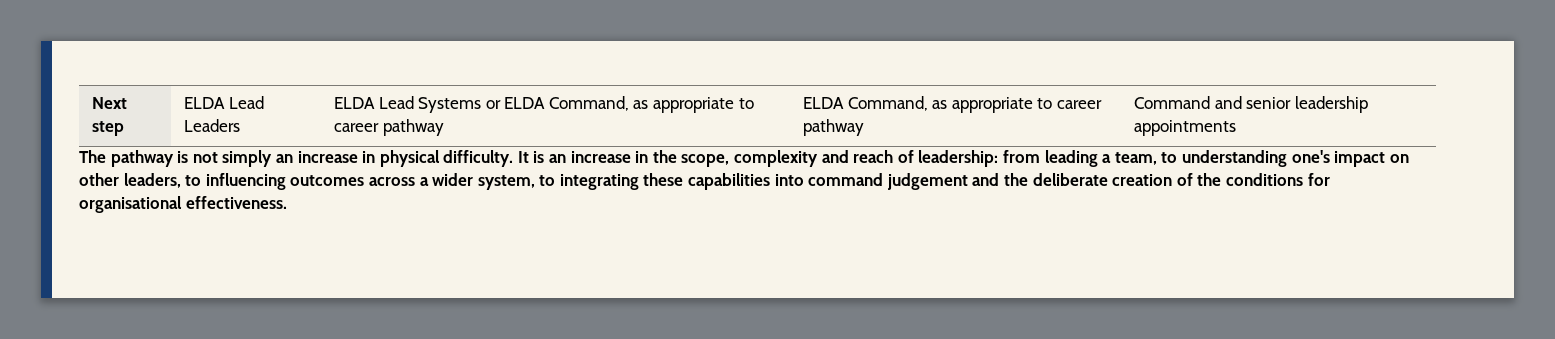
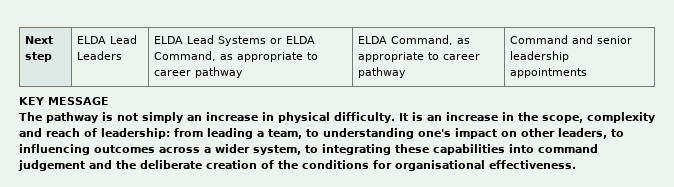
+ KEY MESSAGE

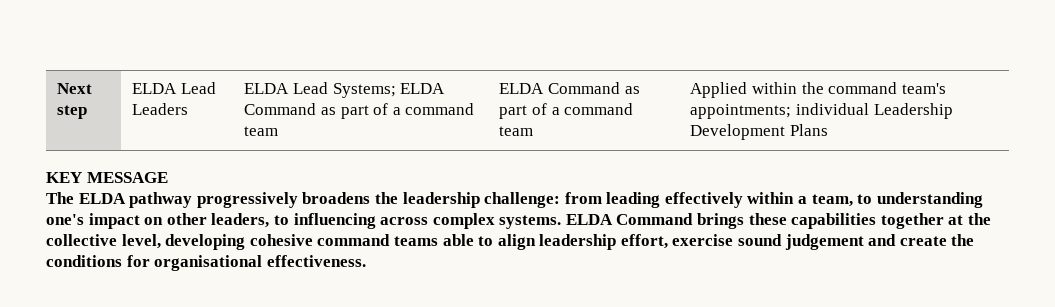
- Next step | ELDA Lead Leaders | ELDA Lead Systems or ELDA Command, as appropriate to career pathway | ELDA Command, as appropriate to career pathway | Command and senior leadership appointments
+ Next step | ELDA Lead Leaders | ELDA Lead Systems; ELDA Command as part of a command team | ELDA Command as part of a command team | Applied within the command team's appointments; individual Leadership Development Plans
  KEY MESSAGE
- The pathway is not simply an increase in physical difficulty. It is an increase in the scope, complexity and reach of leadership: from leading a team, to understanding one's impact on other leaders, to influencing outcomes across a wider system, to integrating these capabilities into command judgement and the deliberate creation of the conditions for organisational effectiveness.
+ The ELDA pathway progressively broadens the leadership challenge: from leading effectively within a team, to understanding one's impact on other leaders, to influencing across complex systems. ELDA Command brings these capabilities together at the collective level, developing cohesive command teams able to align leadership effort, exercise sound judgement and create the conditions for organisational effectiveness.

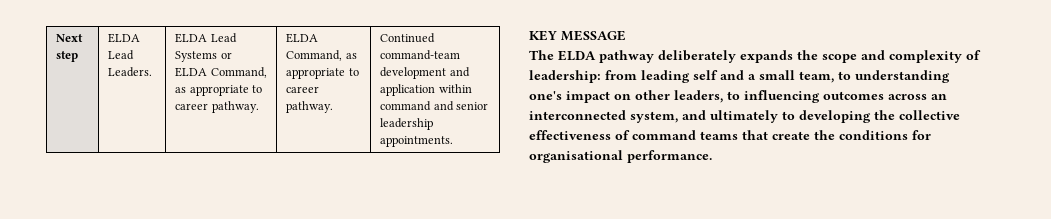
- Next step | ELDA Lead Leaders | ELDA Lead Systems; ELDA Command as part of a command team | ELDA Command as part of a command team | Applied within the command team's appointments; individual Leadership Development Plans
+ Next step | ELDA Lead Leaders. | ELDA Lead Systems or ELDA Command, as appropriate to career pathway. | ELDA Command, as appropriate to career pathway. | Continued command-team development and application within command and senior leadership appointments.
- The ELDA pathway progressively broadens the leadership challenge: from leading effectively within a team, to understanding one's impact on other leaders, to influencing across complex systems. ELDA Command brings these capabilities together at the collective level, developing cohesive command teams able to align leadership effort, exercise sound judgement and create the conditions for organisational effectiveness.
+ The ELDA pathway deliberately expands the scope and complexity of leadership: from leading self and a small team, to understanding one's impact on other leaders, to influencing outcomes across an interconnected system, and ultimately to developing the collective effectiveness of command teams that create the conditions for organisational performance.

